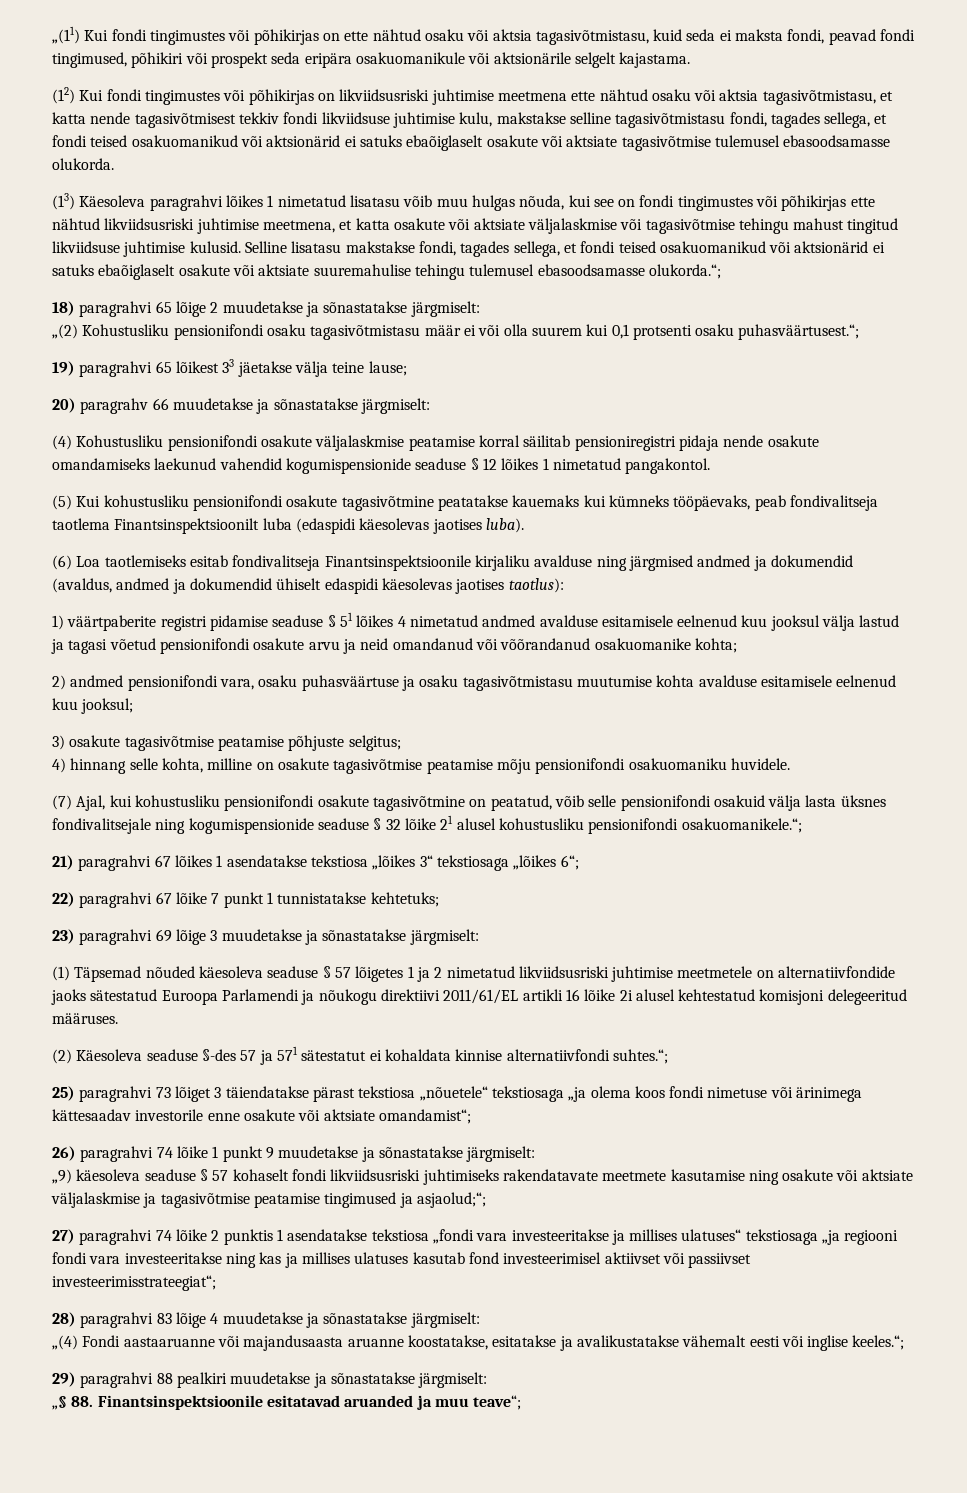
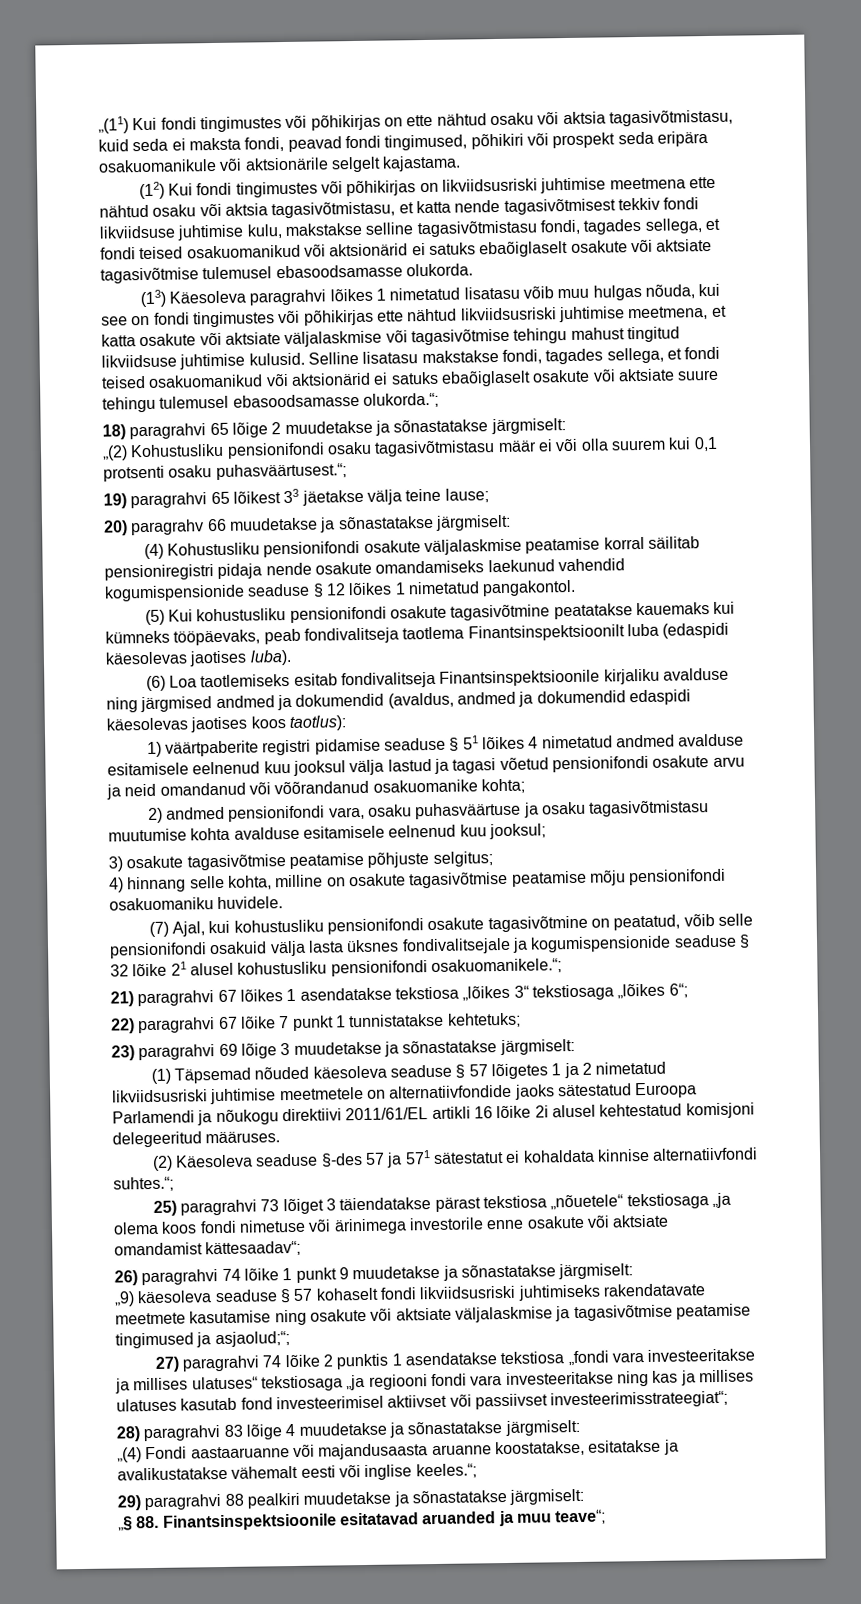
- Selline lisatasu makstakse fondi, tagades sellega, et fondi teised osakuomanikud või aktsionärid ei satuks ebaõiglaselt osakute või aktsiate suuremahulise tehingu tulemusel ebasoodsamasse olukorda.“;
+ Selline lisatasu makstakse fondi, tagades sellega, et fondi teised osakuomanikud või aktsionärid ei satuks ebaõiglaselt osakute või aktsiate suure tehingu tulemusel ebasoodsamasse olukorda.“;
- (6) Loa taotlemiseks esitab fondivalitseja Finantsinspektsioonile kirjaliku avalduse ning järgmised andmed ja dokumendid (avaldus, andmed ja dokumendid ühiselt edaspidi käesolevas jaotises taotlus):
+ (6) Loa taotlemiseks esitab fondivalitseja Finantsinspektsioonile kirjaliku avalduse ning järgmised andmed ja dokumendid (avaldus, andmed ja dokumendid edaspidi käesolevas jaotises koos taotlus):
- (7) Ajal, kui kohustusliku pensionifondi osakute tagasivõtmine on peatatud, võib selle pensionifondi osakuid välja lasta üksnes fondivalitsejale ning kogumispensionide seaduse § 32 lõike 21 alusel kohustusliku pensionifondi osakuomanikele.“;
+ (7) Ajal, kui kohustusliku pensionifondi osakute tagasivõtmine on peatatud, võib selle pensionifondi osakuid välja lasta üksnes fondivalitsejale ja kogumispensionide seaduse § 32 lõike 21 alusel kohustusliku pensionifondi osakuomanikele.“;
- 25) paragrahvi 73 lõiget 3 täiendatakse pärast tekstiosa „nõuetele“ tekstiosaga „ja olema koos fondi nimetuse või ärinimega kättesaadav investorile enne osakute või aktsiate omandamist“;
+ 25) paragrahvi 73 lõiget 3 täiendatakse pärast tekstiosa „nõuetele“ tekstiosaga „ja olema koos fondi nimetuse või ärinimega investorile enne osakute või aktsiate omandamist kättesaadav“;

